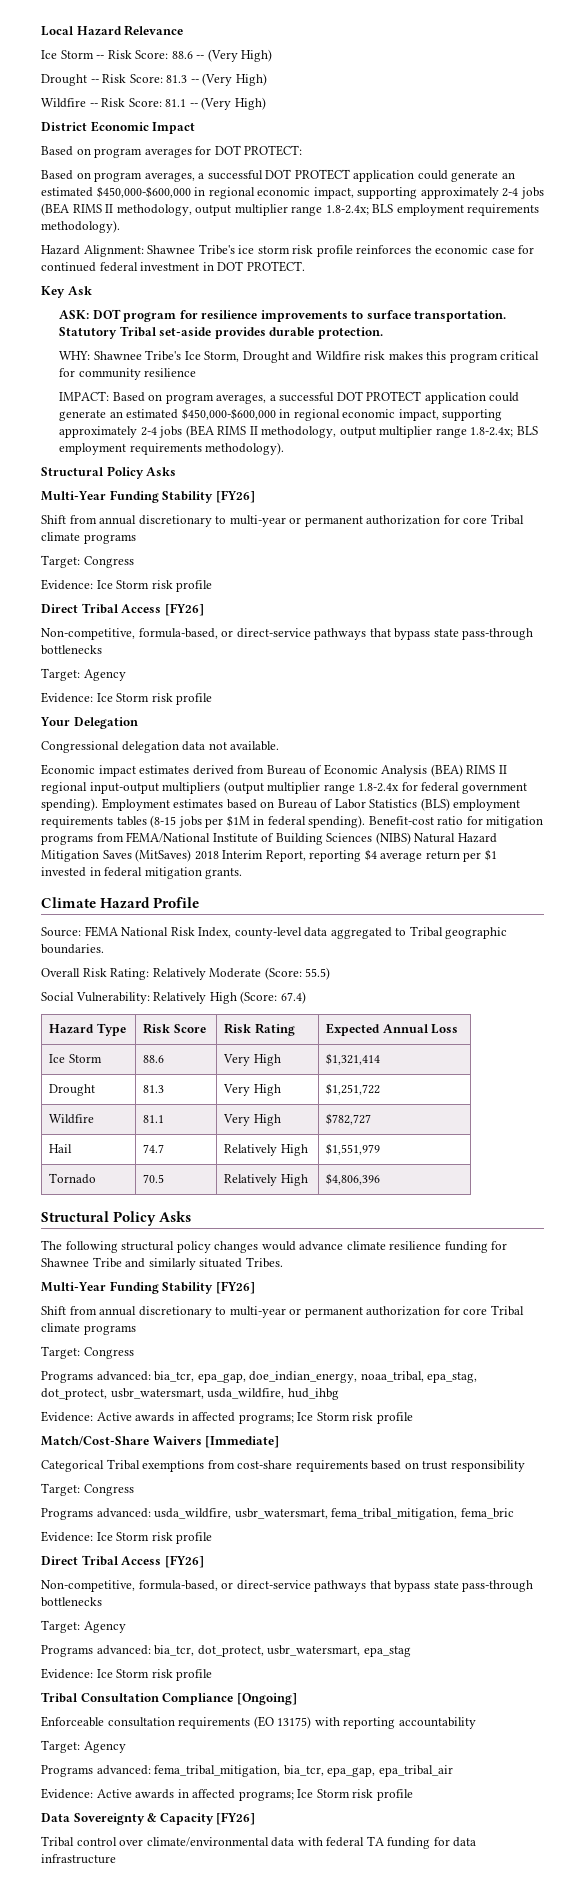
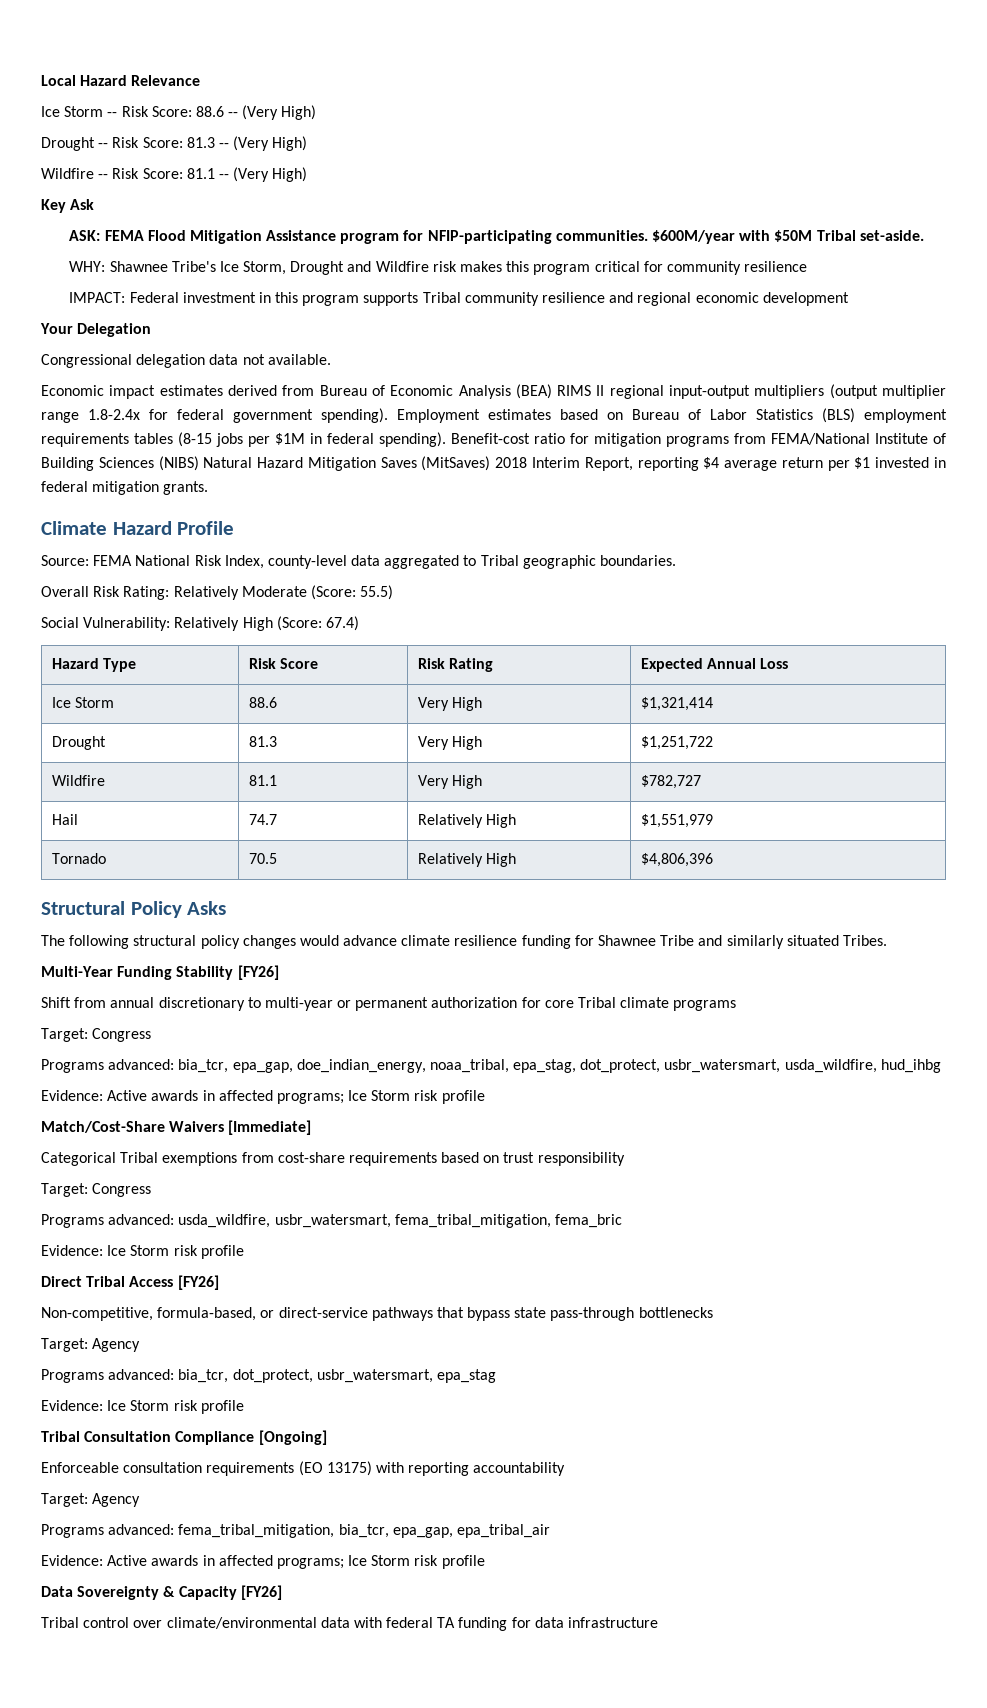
- District Economic Impact
- Based on program averages for DOT PROTECT:
- Based on program averages, a successful DOT PROTECT application could generate an estimated $450,000-$600,000 in regional economic impact, supporting approximately 2-4 jobs (BEA RIMS II methodology, output multiplier range 1.8-2.4x; BLS employment requirements methodology).
- Hazard Alignment: Shawnee Tribe's ice storm risk profile reinforces the economic case for continued federal investment in DOT PROTECT.
  Key Ask
- ASK: DOT program for resilience improvements to surface transportation. Statutory Tribal set-aside provides durable protection.
+ ASK: FEMA Flood Mitigation Assistance program for NFIP-participating communities. $600M/year with $50M Tribal set-aside.
- IMPACT: Based on program averages, a successful DOT PROTECT application could generate an estimated $450,000-$600,000 in regional economic impact, supporting approximately 2-4 jobs (BEA RIMS II methodology, output multiplier range 1.8-2.4x; BLS employment requirements methodology).
- Structural Policy Asks
- Multi-Year Funding Stability [FY26]
- Shift from annual discretionary to multi-year or permanent authorization for core Tribal climate programs
- Target: Congress
- Evidence: Ice Storm risk profile
- Direct Tribal Access [FY26]
- Non-competitive, formula-based, or direct-service pathways that bypass state pass-through bottlenecks
- Target: Agency
- Evidence: Ice Storm risk profile
+ IMPACT: Federal investment in this program supports Tribal community resilience and regional economic development

